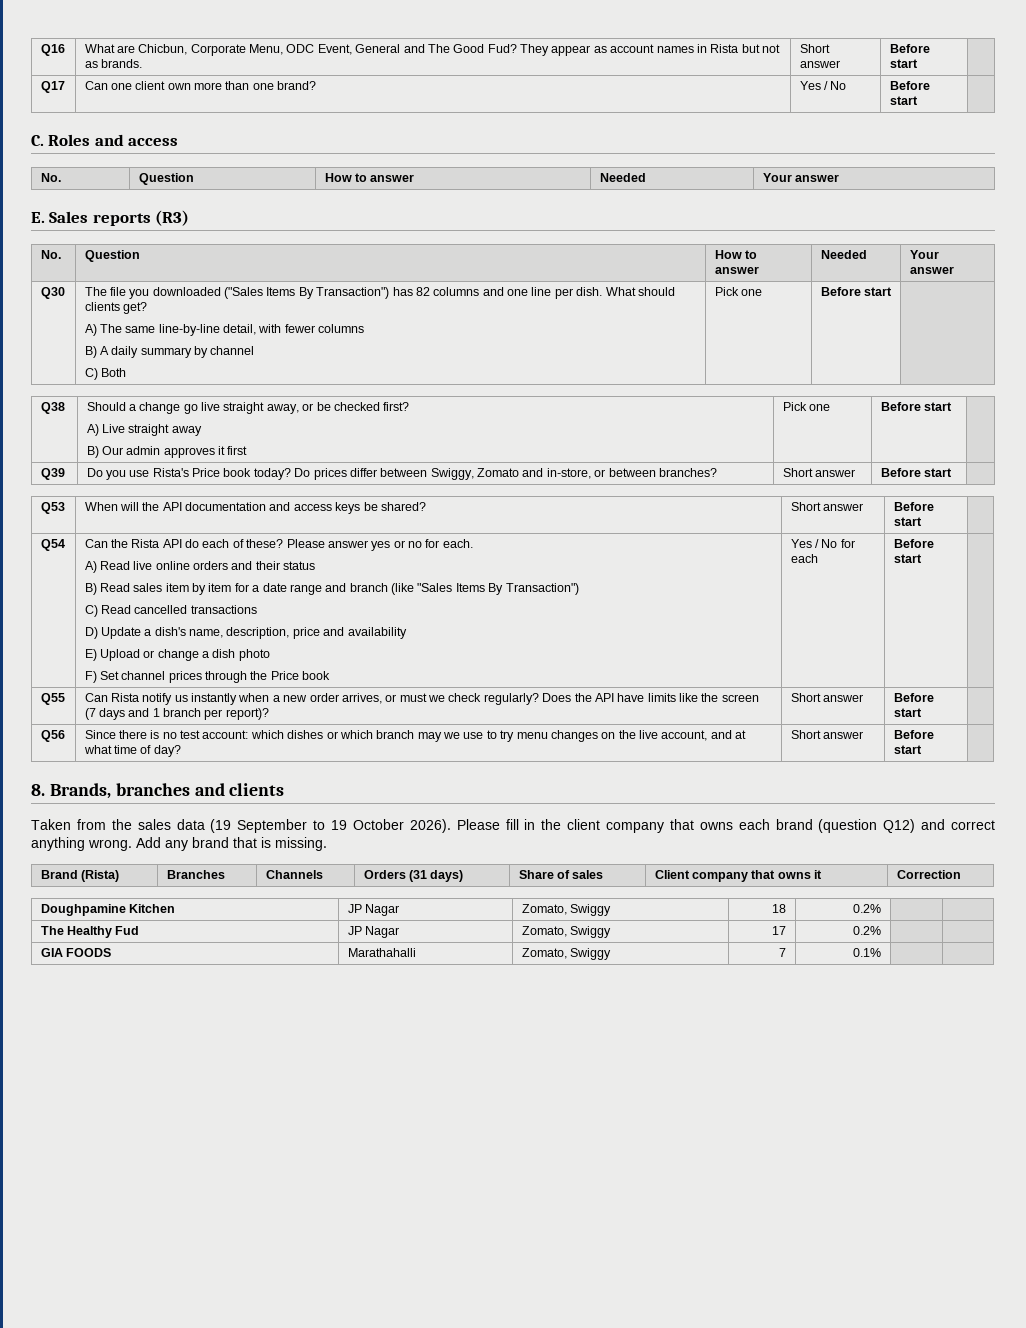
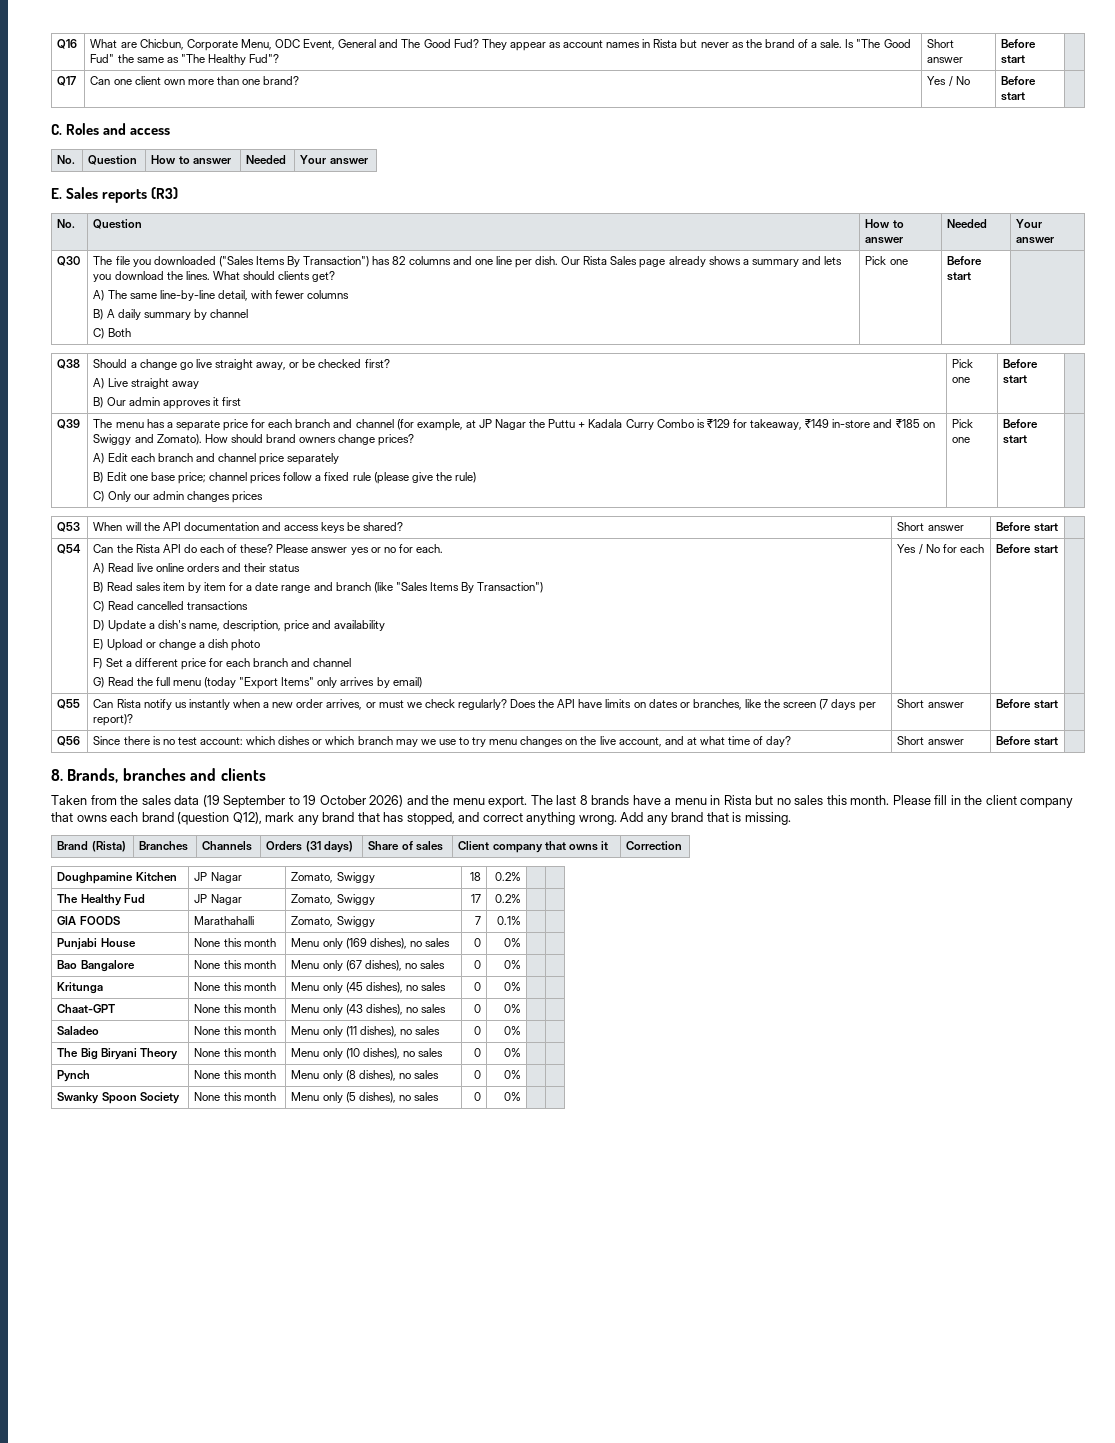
- They appear as account names in Rista but not as brands.
+ They appear as account names in Rista but never as the brand of a sale. Is "The Good Fud" the same as "The Healthy Fud"?
+ Our Rista Sales page already shows a summary and lets you download the lines.
- Do you use Rista's Price book today? Do prices differ between Swiggy, Zomato and in-store, or between branches? | Short answer
+ The menu has a separate price for each branch and channel (for example, at JP Nagar the Puttu + Kadala Curry Combo is ₹129 for takeaway, ₹149 in-store and ₹185 on Swiggy and Zomato). How should brand owners change prices?
+ A) Edit each branch and channel price separately
+ B) Edit one base price; channel prices follow a fixed rule (please give the rule)
+ C) Only our admin changes prices | Pick one
- F) Set channel prices through the Price book
+ F) Set a different price for each branch and channel
+ G) Read the full menu (today "Export Items" only arrives by email)
- Q55 | Can Rista notify us instantly when a new order arrives, or must we check regularly? Does the API have limits like the screen (7 days and 1 branch per report)? | Short answer | Before start |
+ Q55 | Can Rista notify us instantly when a new order arrives, or must we check regularly? Does the API have limits on dates or branches, like the screen (7 days per report)? | Short answer | Before start |
- Taken from the sales data (19 September to 19 October 2026).
+ Taken from the sales data (19 September to 19 October 2026) and the menu export. The last 8 brands have a menu in Rista but no sales this month.
- Please fill in the client company that owns each brand (question Q12) and correct anything wrong.
+ Please fill in the client company that owns each brand (question Q12), mark any brand that has stopped, and correct anything wrong.
+ Punjabi House | None this month | Menu only (169 dishes), no sales | 0 | 0% | |
+ Bao Bangalore | None this month | Menu only (67 dishes), no sales | 0 | 0% | |
+ Kritunga | None this month | Menu only (45 dishes), no sales | 0 | 0% | |
+ Chaat-GPT | None this month | Menu only (43 dishes), no sales | 0 | 0% | |
+ Saladeo | None this month | Menu only (11 dishes), no sales | 0 | 0% | |
+ The Big Biryani Theory | None this month | Menu only (10 dishes), no sales | 0 | 0% | |
+ Pynch | None this month | Menu only (8 dishes), no sales | 0 | 0% | |
+ Swanky Spoon Society | None this month | Menu only (5 dishes), no sales | 0 | 0% | |

